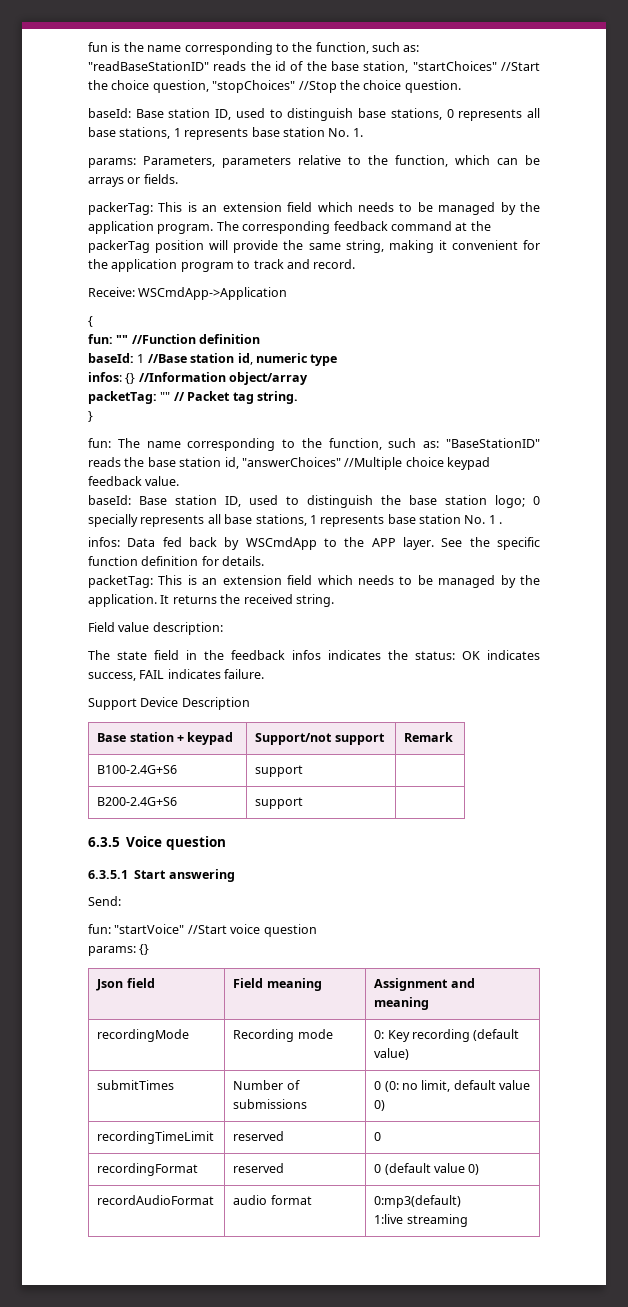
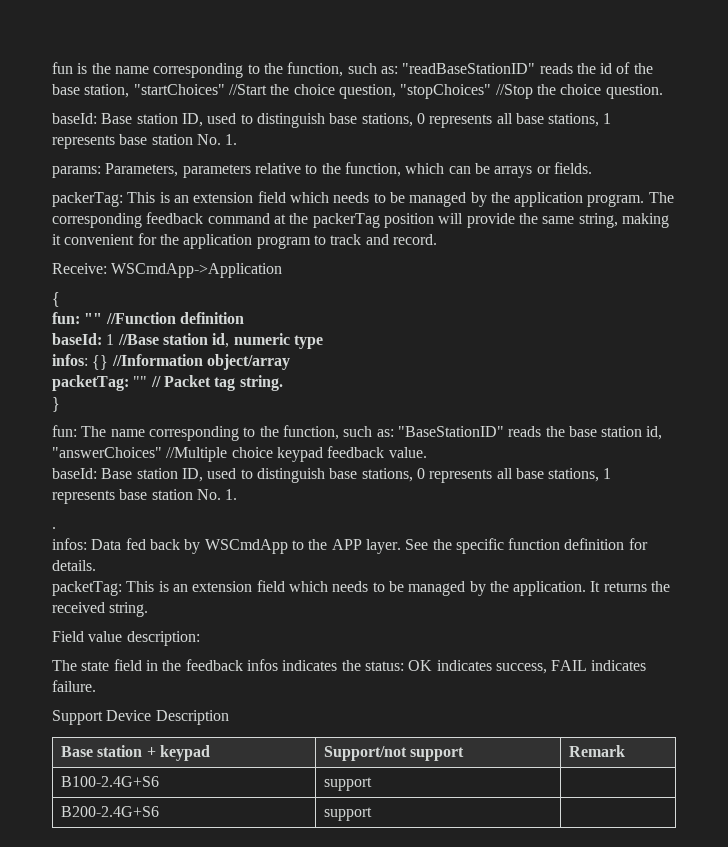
  fun: The name corresponding to the function, such as: "BaseStationID" reads the base station id, "answerChoices" //Multiple choice keypad feedback value.
- baseId: Base station ID, used to distinguish the base station logo; 0 specially represents all base stations, 1 represents base station No. 1 .
+ baseId: Base station ID, used to distinguish base stations, 0 represents all base stations, 1 represents base station No. 1.
+ .
- 6.3.5 Voice question
- 6.3.5.1 Start answering
- Send:
- fun: "startVoice" //Start voice question
- params: {}
- Json field | Field meaning | Assignment and meaning
- recordingMode | Recording mode | 0: Key recording (default value)
- submitTimes | Number of submissions | 0 (0: no limit, default value 0)
- recordingTimeLimit | reserved | 0
- recordingFormat | reserved | 0 (default value 0)
- recordAudioFormat | audio format | 0:mp3(default)
- 1:live streaming

